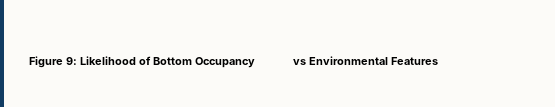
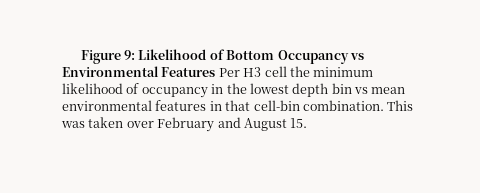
- Figure 9: Likelihood of Bottom Occupancy vs Environmental Features
+ Figure 9: Likelihood of Bottom Occupancy vs Environmental Features Per H3 cell the minimum likelihood of occupancy in the lowest depth bin vs mean environmental features in that cell-bin combination. This was taken over February and August 15.

